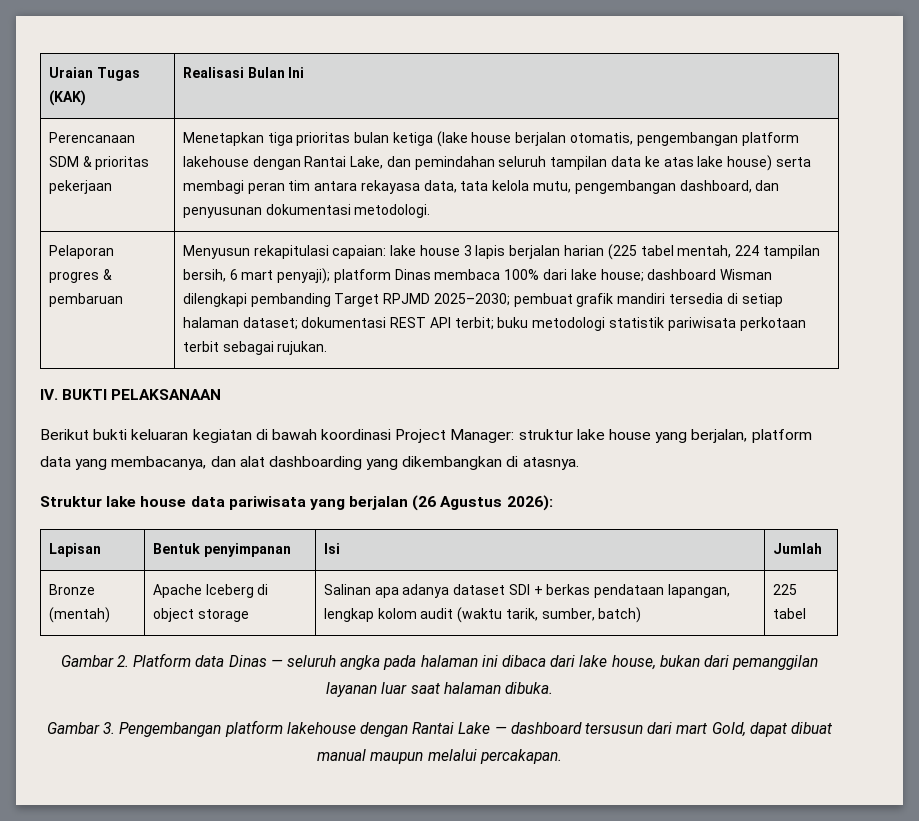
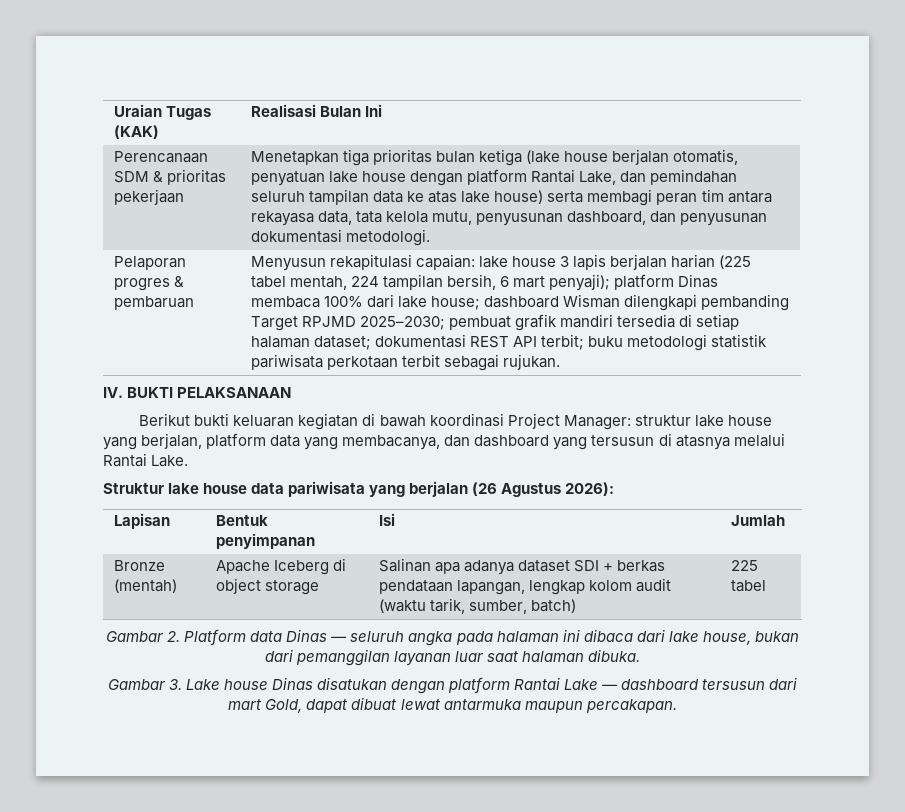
- Menetapkan tiga prioritas bulan ketiga (lake house berjalan otomatis, pengembangan platform lakehouse dengan Rantai Lake, dan pemindahan seluruh tampilan data ke atas lake house) serta membagi peran tim antara rekayasa data, tata kelola mutu, pengembangan dashboard, dan penyusunan dokumentasi metodologi.
+ Menetapkan tiga prioritas bulan ketiga (lake house berjalan otomatis, penyatuan lake house dengan platform Rantai Lake, dan pemindahan seluruh tampilan data ke atas lake house) serta membagi peran tim antara rekayasa data, tata kelola mutu, penyusunan dashboard, dan penyusunan dokumentasi metodologi.
- Berikut bukti keluaran kegiatan di bawah koordinasi Project Manager: struktur lake house yang berjalan, platform data yang membacanya, dan alat dashboarding yang dikembangkan di atasnya.
+ Berikut bukti keluaran kegiatan di bawah koordinasi Project Manager: struktur lake house yang berjalan, platform data yang membacanya, dan dashboard yang tersusun di atasnya melalui Rantai Lake.
- Gambar 3. Pengembangan platform lakehouse dengan Rantai Lake — dashboard tersusun dari mart Gold, dapat dibuat manual maupun melalui percakapan.
+ Gambar 3. Lake house Dinas disatukan dengan platform Rantai Lake — dashboard tersusun dari mart Gold, dapat dibuat lewat antarmuka maupun percakapan.

